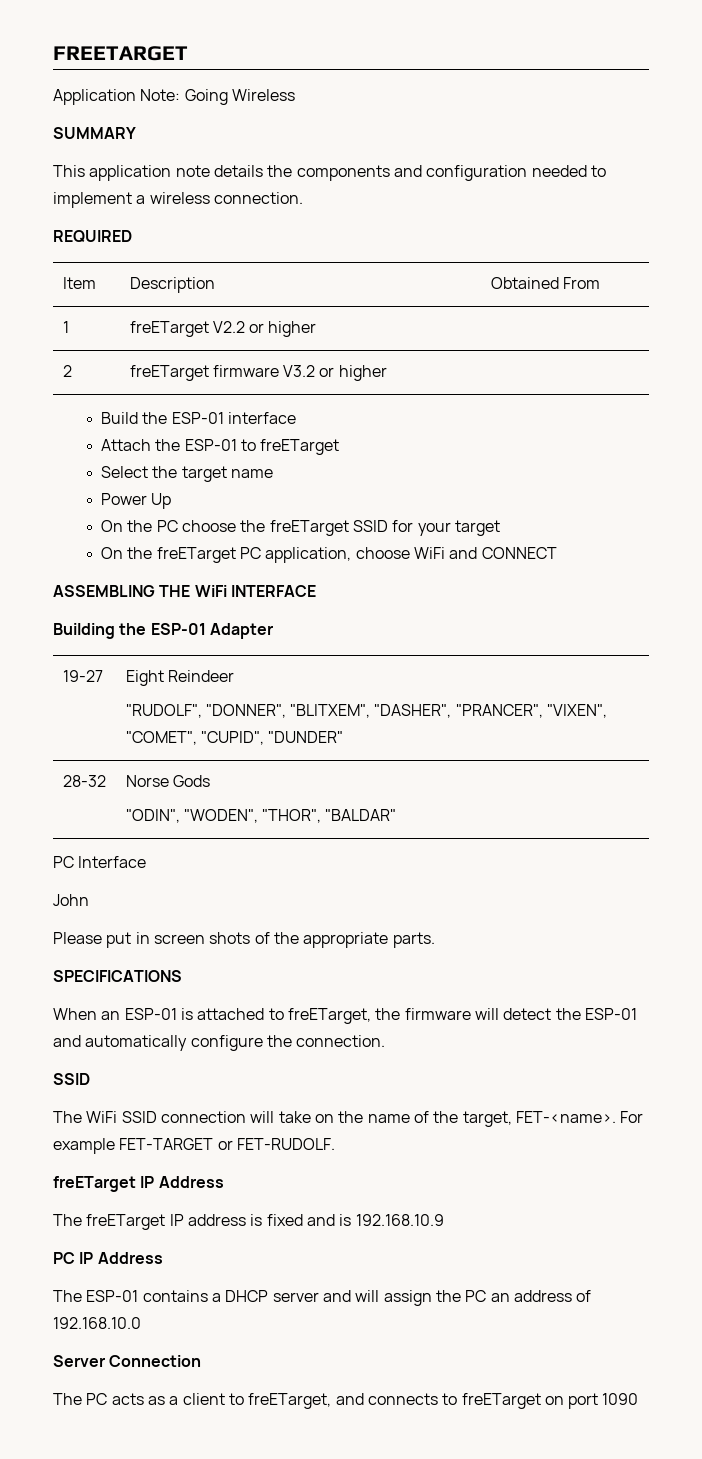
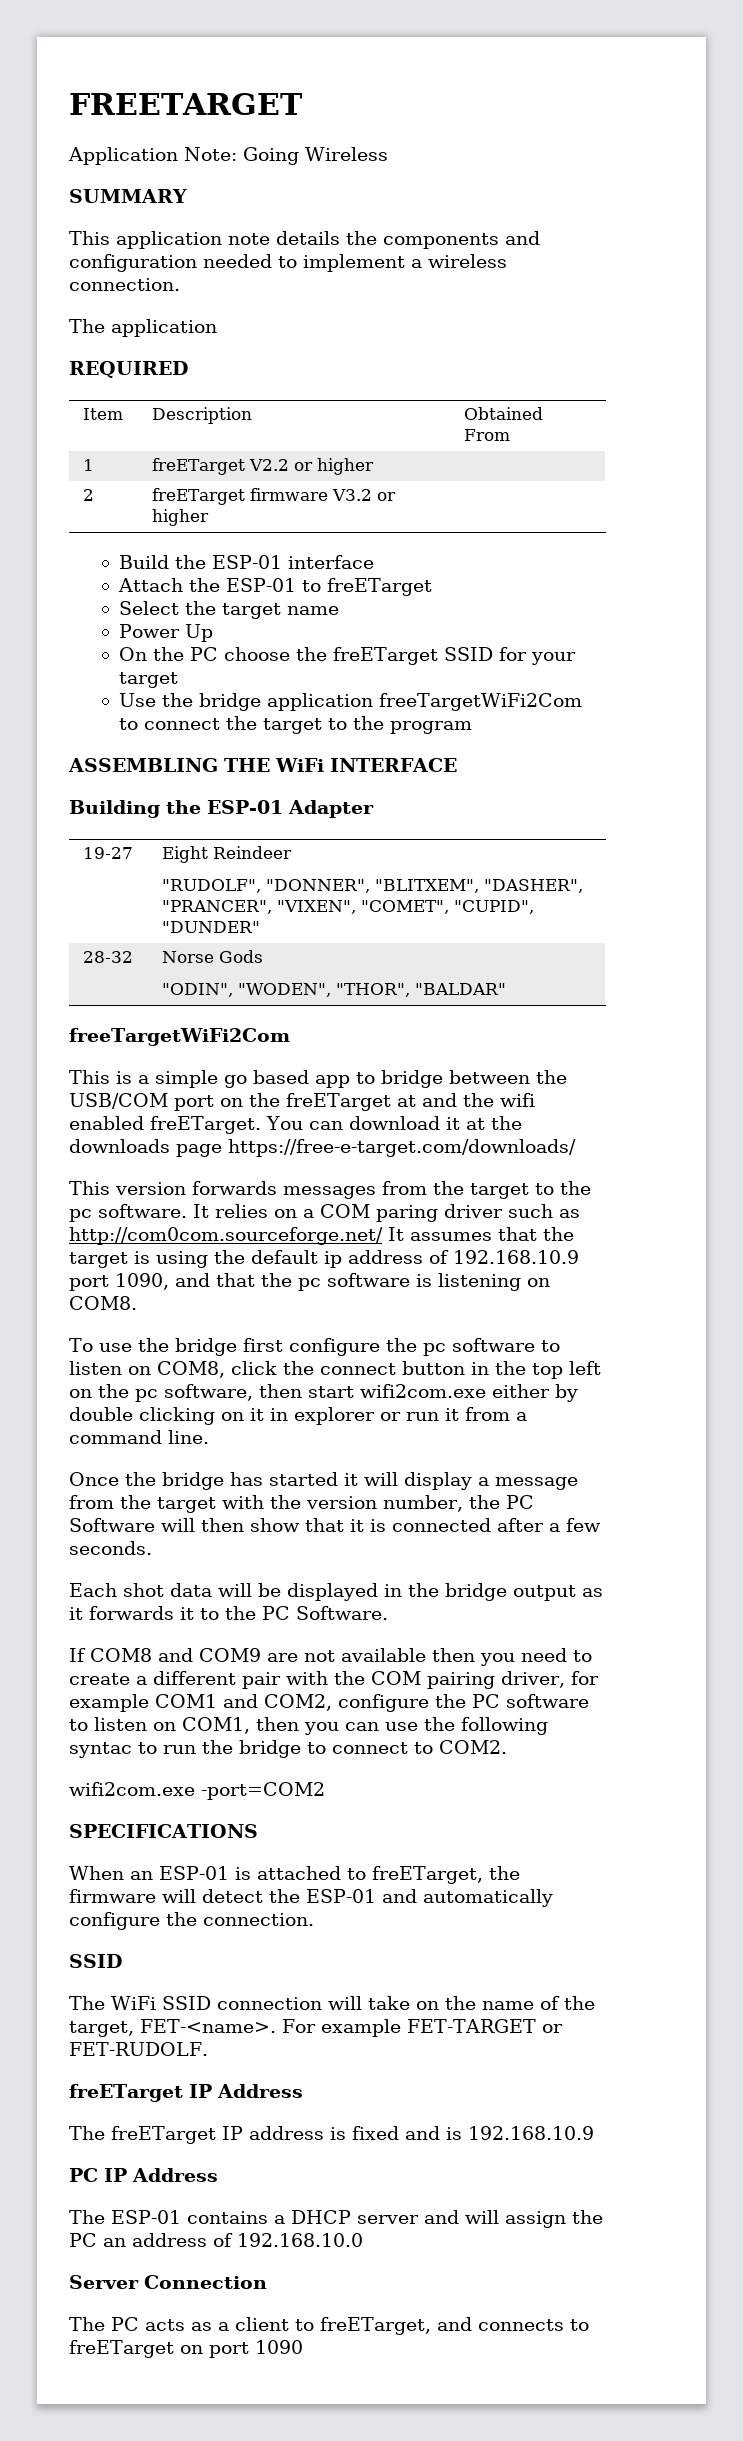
+ The application
- On the freETarget PC application, choose WiFi and CONNECT
+ Use the bridge application freeTargetWiFi2Com to connect the target to the program
  28-32 | Norse Gods
  "ODIN", "WODEN", "THOR", "BALDAR"
- PC Interface
- John
- Please put in screen shots of the appropriate parts.
+ freeTargetWiFi2Com
+ This is a simple go based app to bridge between the USB/COM port on the freETarget at and the wifi enabled freETarget. You can download it at the downloads page https://free-e-target.com/downloads/
+ This version forwards messages from the target to the pc software. It relies on a COM paring driver such as http://com0com.sourceforge.net/ It assumes that the target is using the default ip address of 192.168.10.9 port 1090, and that the pc software is listening on COM8.
+ To use the bridge first configure the pc software to listen on COM8, click the connect button in the top left on the pc software, then start wifi2com.exe either by double clicking on it in explorer or run it from a command line.
+ Once the bridge has started it will display a message from the target with the version number, the PC Software will then show that it is connected after a few seconds.
+ Each shot data will be displayed in the bridge output as it forwards it to the PC Software.
+ If COM8 and COM9 are not available then you need to create a different pair with the COM pairing driver, for example COM1 and COM2, configure the PC software to listen on COM1, then you can use the following syntac to run the bridge to connect to COM2.
+ wifi2com.exe -port=COM2

